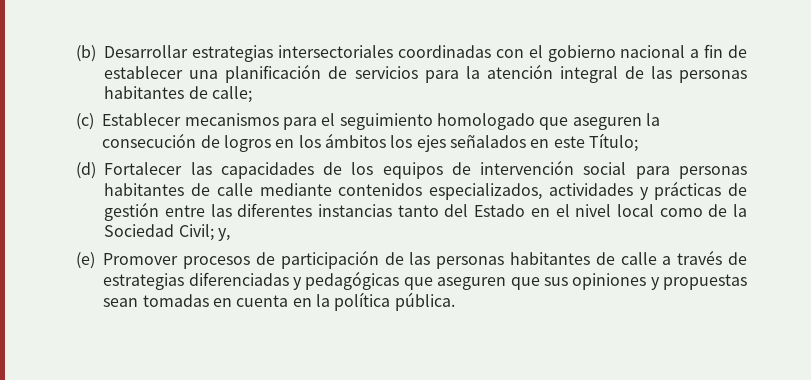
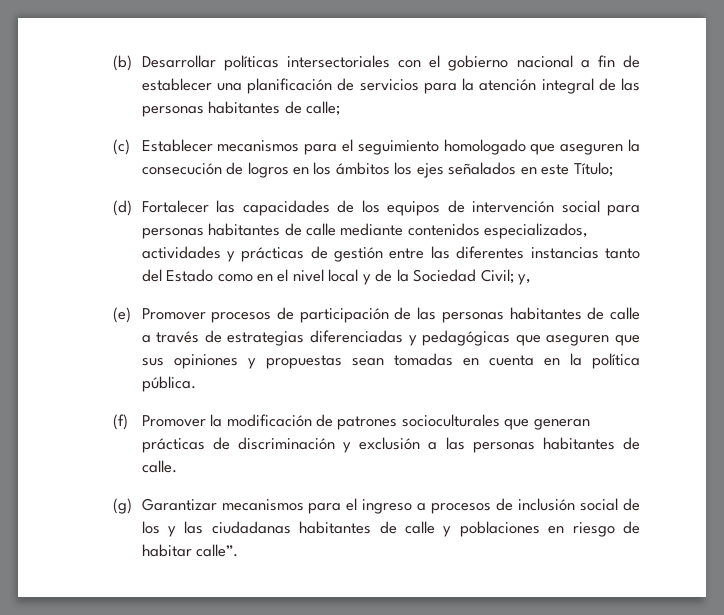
- (b) Desarrollar estrategias intersectoriales coordinadas con el gobierno nacional a fin de establecer una planificación de servicios para la atención integral de las personas habitantes de calle;
+ (b) Desarrollar políticas intersectoriales con el gobierno nacional a fin de establecer una planificación de servicios para la atención integral de las personas habitantes de calle;
- (d) Fortalecer las capacidades de los equipos de intervención social para personas habitantes de calle mediante contenidos especializados, actividades y prácticas de gestión entre las diferentes instancias tanto del Estado en el nivel local como de la Sociedad Civil; y,
+ (d) Fortalecer las capacidades de los equipos de intervención social para personas habitantes de calle mediante contenidos especializados, actividades y prácticas de gestión entre las diferentes instancias tanto del Estado como en el nivel local y de la Sociedad Civil; y,
+ (f) Promover la modificación de patrones socioculturales que generan prácticas de discriminación y exclusión a las personas habitantes de calle.
+ (g) Garantizar mecanismos para el ingreso a procesos de inclusión social de los y las ciudadanas habitantes de calle y poblaciones en riesgo de habitar calle”.

